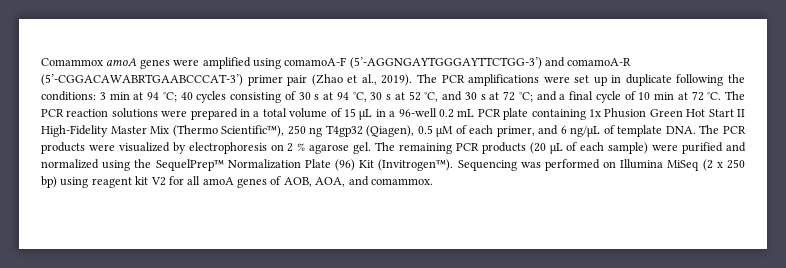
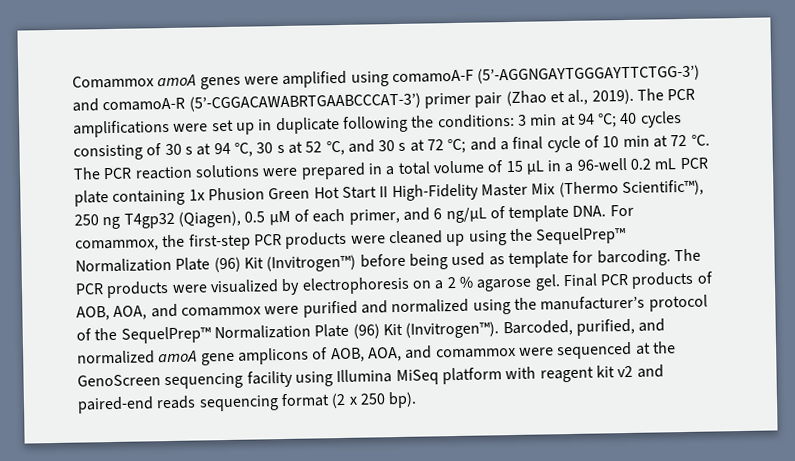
- The PCR reaction solutions were prepared in a total volume of 15 µL in a 96-well 0.2 mL PCR plate containing 1x Phusion Green Hot Start II High-Fidelity Master Mix (Thermo Scientific™), 250 ng T4gp32 (Qiagen), 0.5 µM of each primer, and 6 ng/µL of template DNA. The PCR products were visualized by electrophoresis on 2 % agarose gel.
+ The PCR reaction solutions were prepared in a total volume of 15 µL in a 96-well 0.2 mL PCR plate containing 1x Phusion Green Hot Start II High-Fidelity Master Mix (Thermo Scientific™), 250 ng T4gp32 (Qiagen), 0.5 µM of each primer, and 6 ng/µL of template DNA. For comammox, the first-step PCR products were cleaned up using the SequelPrep™ Normalization Plate (96) Kit (Invitrogen™) before being used as template for barcoding. The PCR products were visualized by electrophoresis on a 2 % agarose gel.
- The remaining PCR products (20 µL of each sample) were purified and normalized using the SequelPrep™ Normalization Plate (96) Kit (Invitrogen™).
+ Final PCR products of AOB, AOA, and comammox were purified and normalized using the manufacturer’s protocol of the SequelPrep™ Normalization Plate (96) Kit (Invitrogen™).
- Sequencing was performed on Illumina MiSeq (2 x 250 bp) using reagent kit V2 for all amoA genes of AOB, AOA, and comammox.
+ Barcoded, purified, and normalized amoA gene amplicons of AOB, AOA, and comammox were sequenced at the GenoScreen sequencing facility using Illumina MiSeq platform with reagent kit v2 and paired-end reads sequencing format (2 x 250 bp).

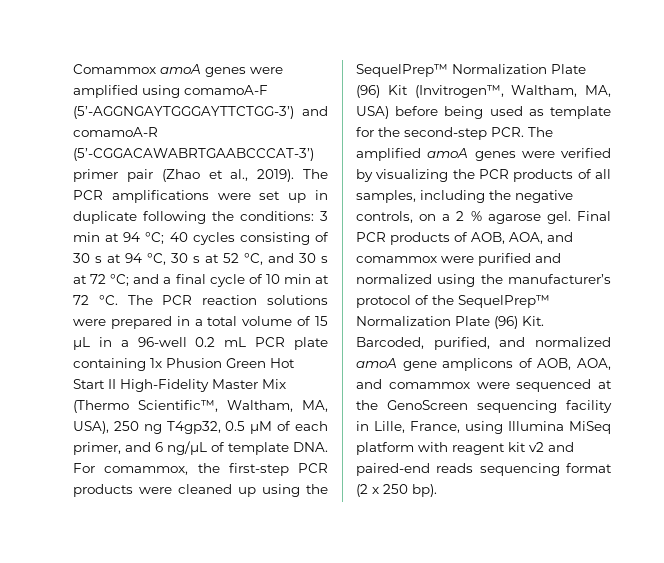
- The PCR reaction solutions were prepared in a total volume of 15 µL in a 96-well 0.2 mL PCR plate containing 1x Phusion Green Hot Start II High-Fidelity Master Mix (Thermo Scientific™), 250 ng T4gp32 (Qiagen), 0.5 µM of each primer, and 6 ng/µL of template DNA. For comammox, the first-step PCR products were cleaned up using the SequelPrep™ Normalization Plate (96) Kit (Invitrogen™) before being used as template for barcoding. The PCR products were visualized by electrophoresis on a 2 % agarose gel.
+ The PCR reaction solutions were prepared in a total volume of 15 µL in a 96-well 0.2 mL PCR plate containing 1x Phusion Green Hot Start II High-Fidelity Master Mix (Thermo Scientific™, Waltham, MA, USA), 250 ng T4gp32, 0.5 µM of each primer, and 6 ng/µL of template DNA. For comammox, the first-step PCR products were cleaned up using the SequelPrep™ Normalization Plate (96) Kit (Invitrogen™, Waltham, MA, USA) before being used as template for the second-step PCR. The amplified amoA genes were verified by visualizing the PCR products of all samples, including the negative controls, on a 2 % agarose gel.
- Final PCR products of AOB, AOA, and comammox were purified and normalized using the manufacturer’s protocol of the SequelPrep™ Normalization Plate (96) Kit (Invitrogen™). Barcoded, purified, and normalized amoA gene amplicons of AOB, AOA, and comammox were sequenced at the GenoScreen sequencing facility using Illumina MiSeq platform with reagent kit v2 and paired-end reads sequencing format (2 x 250 bp).
+ Final PCR products of AOB, AOA, and comammox were purified and normalized using the manufacturer’s protocol of the SequelPrep™ Normalization Plate (96) Kit. Barcoded, purified, and normalized amoA gene amplicons of AOB, AOA, and comammox were sequenced at the GenoScreen sequencing facility in Lille, France, using Illumina MiSeq platform with reagent kit v2 and paired-end reads sequencing format (2 x 250 bp).

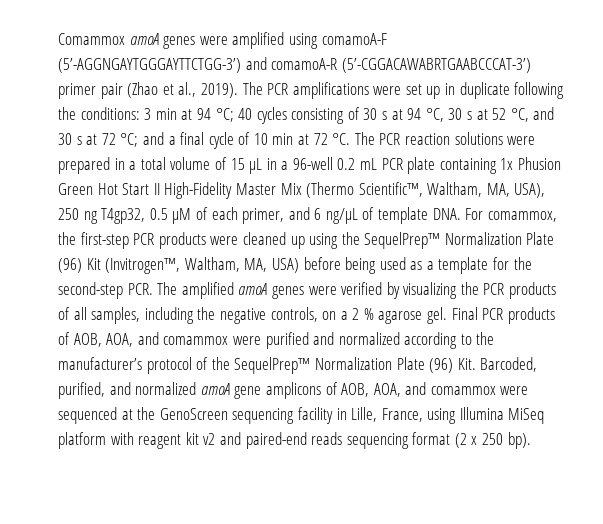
- The PCR reaction solutions were prepared in a total volume of 15 µL in a 96-well 0.2 mL PCR plate containing 1x Phusion Green Hot Start II High-Fidelity Master Mix (Thermo Scientific™, Waltham, MA, USA), 250 ng T4gp32, 0.5 µM of each primer, and 6 ng/µL of template DNA. For comammox, the first-step PCR products were cleaned up using the SequelPrep™ Normalization Plate (96) Kit (Invitrogen™, Waltham, MA, USA) before being used as template for the second-step PCR. The amplified amoA genes were verified by visualizing the PCR products of all samples, including the negative controls, on a 2 % agarose gel.
+ The PCR reaction solutions were prepared in a total volume of 15 µL in a 96-well 0.2 mL PCR plate containing 1x Phusion Green Hot Start II High-Fidelity Master Mix (Thermo Scientific™, Waltham, MA, USA), 250 ng T4gp32, 0.5 µM of each primer, and 6 ng/µL of template DNA. For comammox, the first-step PCR products were cleaned up using the SequelPrep™ Normalization Plate (96) Kit (Invitrogen™, Waltham, MA, USA) before being used as a template for the second-step PCR. The amplified amoA genes were verified by visualizing the PCR products of all samples, including the negative controls, on a 2 % agarose gel.
- Final PCR products of AOB, AOA, and comammox were purified and normalized using the manufacturer’s protocol of the SequelPrep™ Normalization Plate (96) Kit. Barcoded, purified, and normalized amoA gene amplicons of AOB, AOA, and comammox were sequenced at the GenoScreen sequencing facility in Lille, France, using Illumina MiSeq platform with reagent kit v2 and paired-end reads sequencing format (2 x 250 bp).
+ Final PCR products of AOB, AOA, and comammox were purified and normalized according to the manufacturer’s protocol of the SequelPrep™ Normalization Plate (96) Kit. Barcoded, purified, and normalized amoA gene amplicons of AOB, AOA, and comammox were sequenced at the GenoScreen sequencing facility in Lille, France, using Illumina MiSeq platform with reagent kit v2 and paired-end reads sequencing format (2 x 250 bp).

